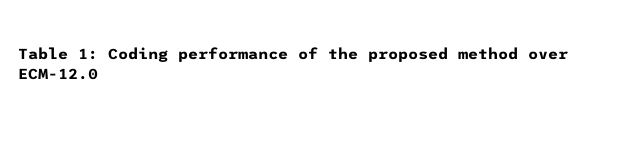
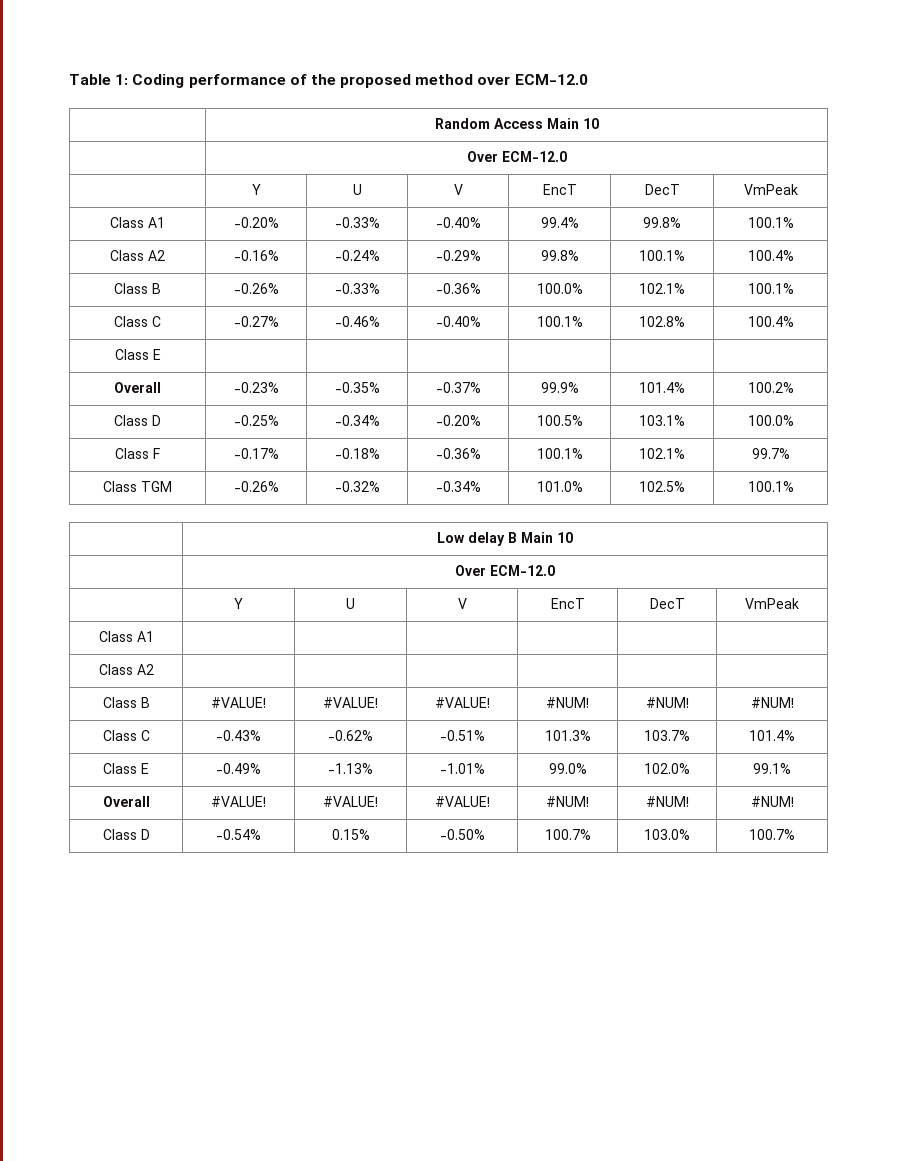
+ | Random Access Main 10
+ | Over ECM-12.0
+ | Y | U | V | EncT | DecT | VmPeak
+ Class A1 | -0.20% | -0.33% | -0.40% | 99.4% | 99.8% | 100.1%
+ Class A2 | -0.16% | -0.24% | -0.29% | 99.8% | 100.1% | 100.4%
+ Class B | -0.26% | -0.33% | -0.36% | 100.0% | 102.1% | 100.1%
+ Class C | -0.27% | -0.46% | -0.40% | 100.1% | 102.8% | 100.4%
+ Class E | | | | | |
+ Overall | -0.23% | -0.35% | -0.37% | 99.9% | 101.4% | 100.2%
+ Class D | -0.25% | -0.34% | -0.20% | 100.5% | 103.1% | 100.0%
+ Class F | -0.17% | -0.18% | -0.36% | 100.1% | 102.1% | 99.7%
+ Class TGM | -0.26% | -0.32% | -0.34% | 101.0% | 102.5% | 100.1%
+ | Low delay B Main 10
+ | Over ECM-12.0
+ | Y | U | V | EncT | DecT | VmPeak
+ Class A1 | | | | | |
+ Class A2 | | | | | |
+ Class B | #VALUE! | #VALUE! | #VALUE! | #NUM! | #NUM! | #NUM!
+ Class C | -0.43% | -0.62% | -0.51% | 101.3% | 103.7% | 101.4%
+ Class E | -0.49% | -1.13% | -1.01% | 99.0% | 102.0% | 99.1%
+ Overall | #VALUE! | #VALUE! | #VALUE! | #NUM! | #NUM! | #NUM!
+ Class D | -0.54% | 0.15% | -0.50% | 100.7% | 103.0% | 100.7%

